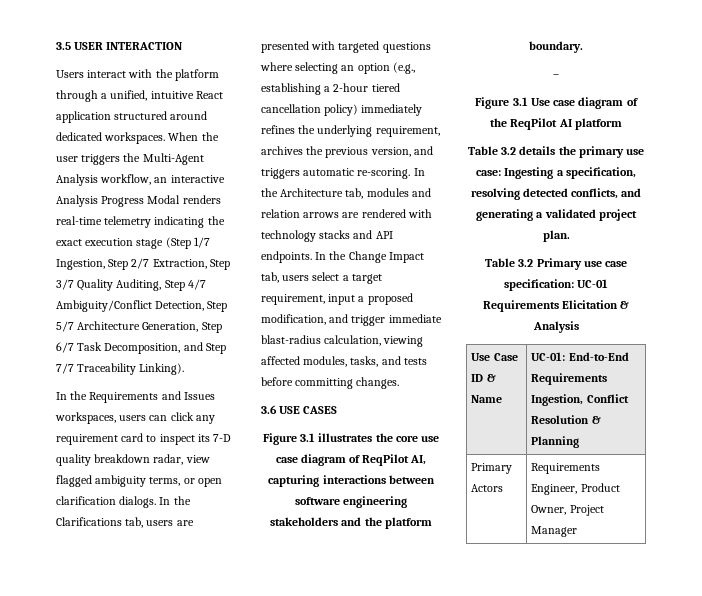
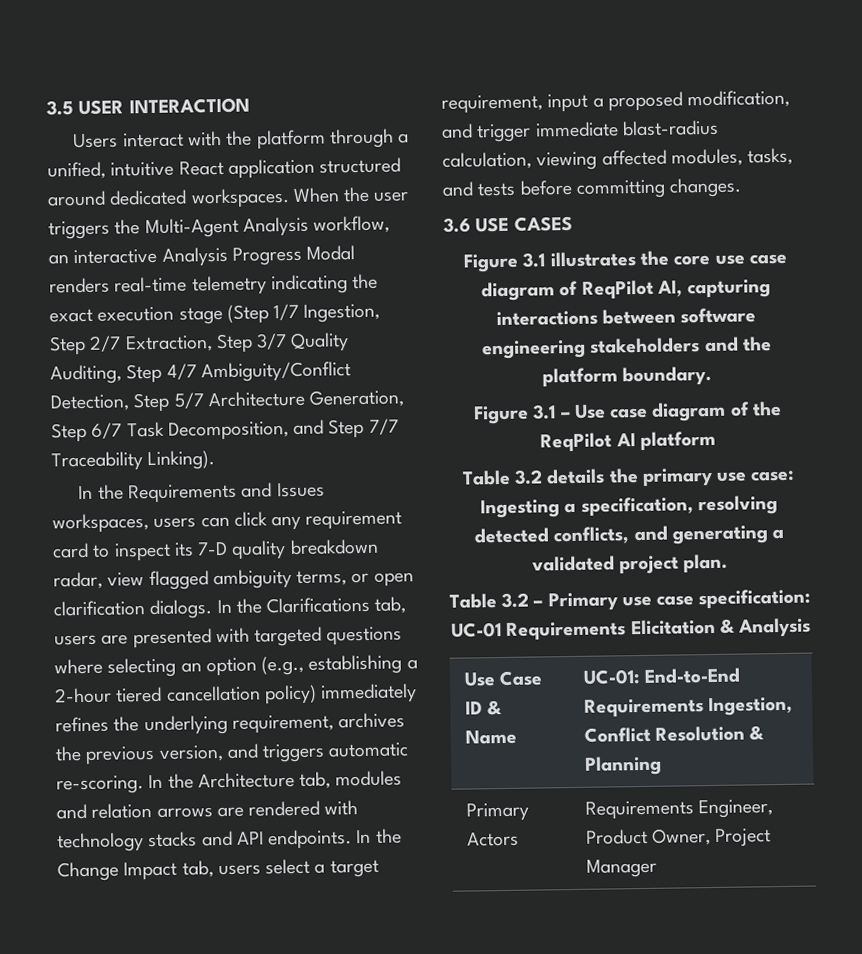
- –
- Figure 3.1 Use case diagram of the ReqPilot AI platform
+ Figure 3.1 – Use case diagram of the ReqPilot AI platform
- Table 3.2 Primary use case specification: UC-01 Requirements Elicitation & Analysis
+ Table 3.2 – Primary use case specification: UC-01 Requirements Elicitation & Analysis

